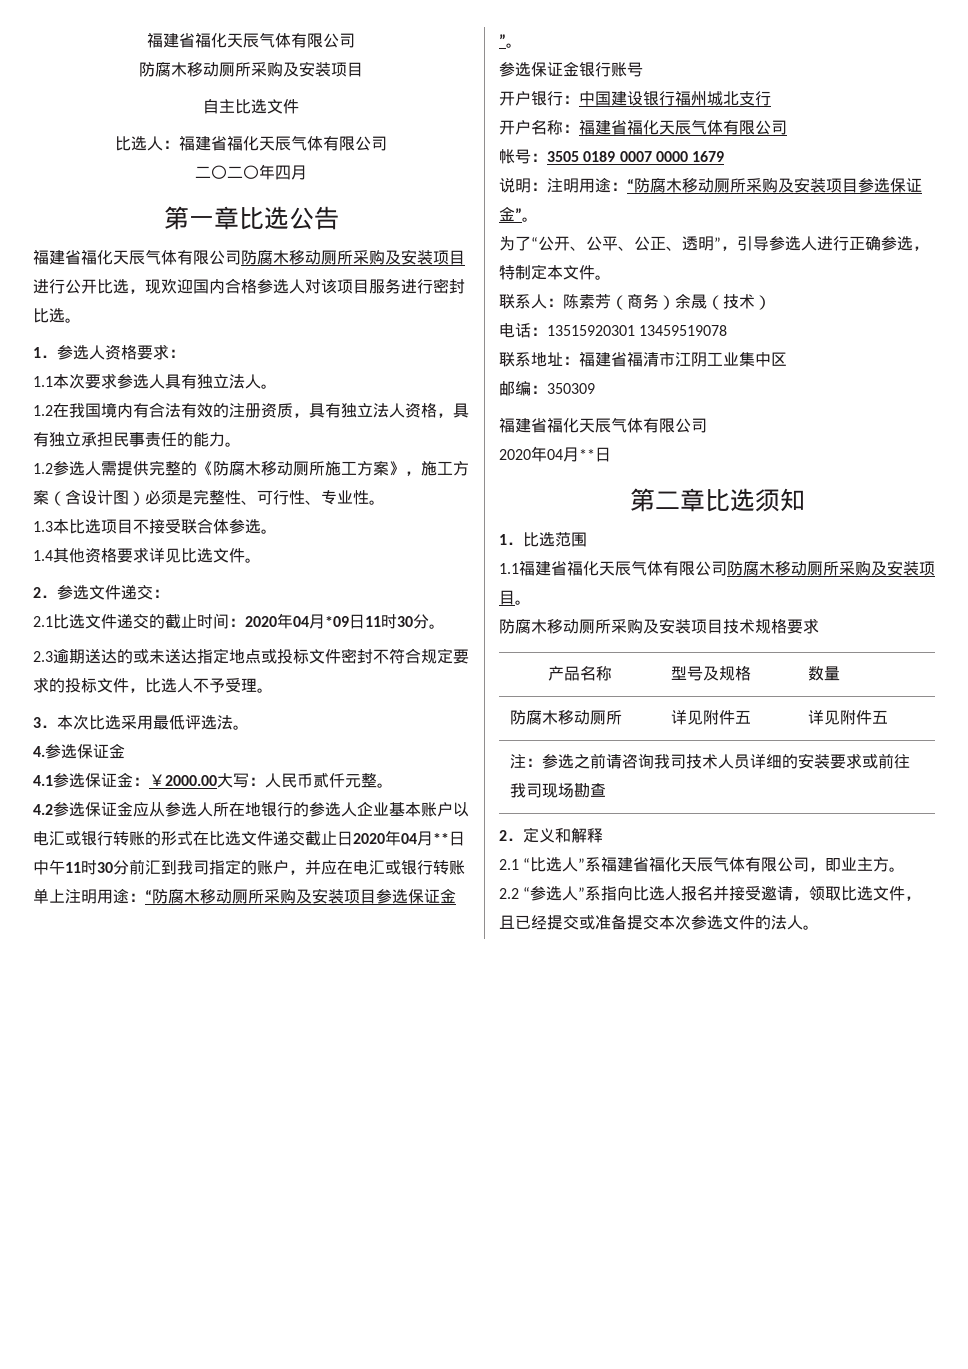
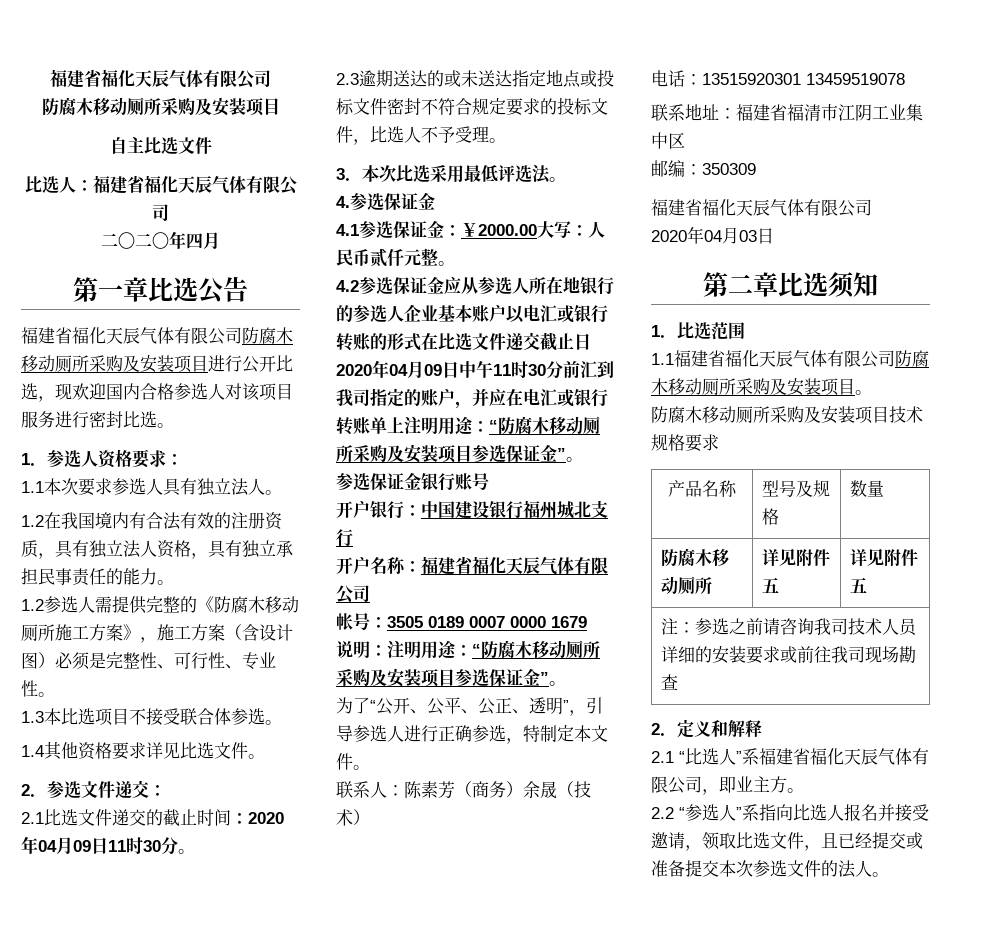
- 2.1比选文件递交的截止时间：2020年04月*09日11时30分。
+ 2.1比选文件递交的截止时间：2020年04月09日11时30分。
- 4.2参选保证金应从参选人所在地银行的参选人企业基本账户以电汇或银行转账的形式在比选文件递交截止日2020年04月**日中午11时30分前汇到我司指定的账户，并应在电汇或银行转账单上注明用途：“防腐木移动厕所采购及安装项目参选保证金”。
+ 4.2参选保证金应从参选人所在地银行的参选人企业基本账户以电汇或银行转账的形式在比选文件递交截止日2020年04月09日中午11时30分前汇到我司指定的账户，并应在电汇或银行转账单上注明用途：“防腐木移动厕所采购及安装项目参选保证金”。
  邮编：350309
  福建省福化天辰气体有限公司
- 2020年04月**日
+ 2020年04月03日

